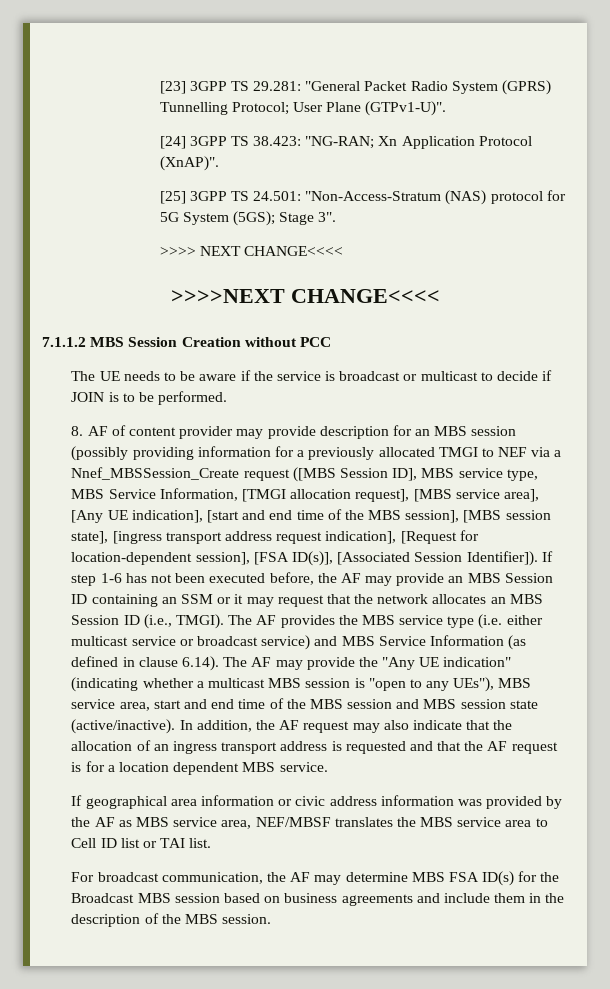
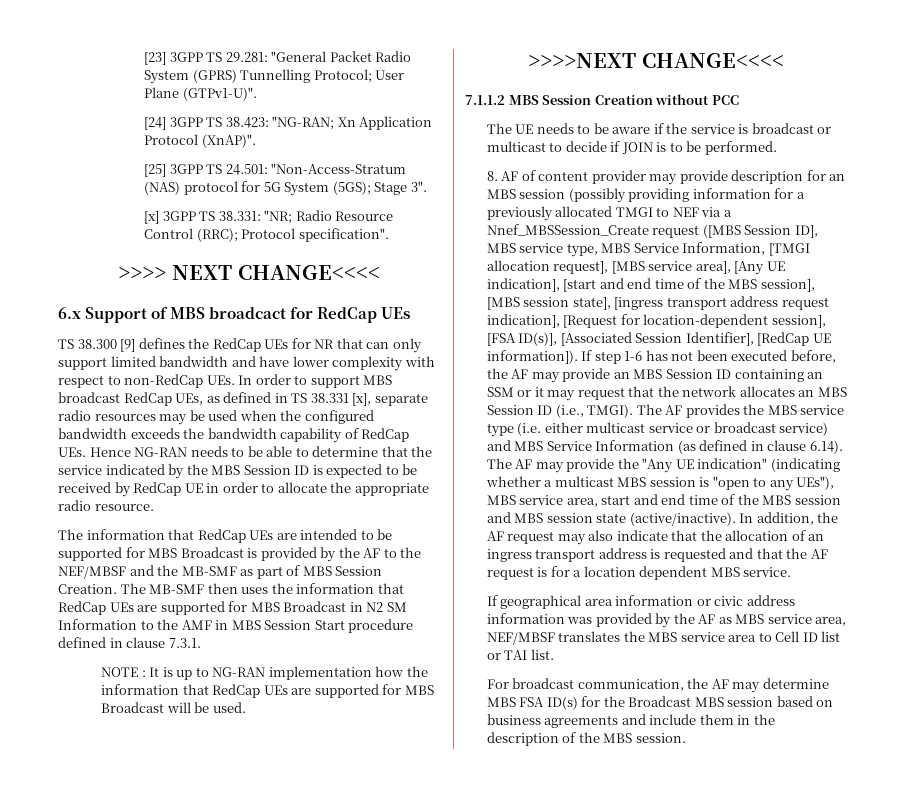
+ [x] 3GPP TS 38.331: "NR; Radio Resource Control (RRC); Protocol specification".
  >>>> NEXT CHANGE<<<<
+ 6.x Support of MBS broadcact for RedCap UEs
+ TS 38.300 [9] defines the RedCap UEs for NR that can only support limited bandwidth and have lower complexity with respect to non-RedCap UEs. In order to support MBS broadcast RedCap UEs, as defined in TS 38.331 [x], separate radio resources may be used when the configured bandwidth exceeds the bandwidth capability of RedCap UEs. Hence NG-RAN needs to be able to determine that the service indicated by the MBS Session ID is expected to be received by RedCap UE in order to allocate the appropriate radio resource.
+ The information that RedCap UEs are intended to be supported for MBS Broadcast is provided by the AF to the NEF/MBSF and the MB-SMF as part of MBS Session Creation. The MB-SMF then uses the information that RedCap UEs are supported for MBS Broadcast in N2 SM Information to the AMF in MBS Session Start procedure defined in clause 7.3.1.
+ NOTE : It is up to NG-RAN implementation how the information that RedCap UEs are supported for MBS Broadcast will be used.
- 8. AF of content provider may provide description for an MBS session (possibly providing information for a previously allocated TMGI to NEF via a Nnef_MBSSession_Create request ([MBS Session ID], MBS service type, MBS Service Information, [TMGI allocation request], [MBS service area], [Any UE indication], [start and end time of the MBS session], [MBS session state], [ingress transport address request indication], [Request for location-dependent session], [FSA ID(s)], [Associated Session Identifier]).
+ 8. AF of content provider may provide description for an MBS session (possibly providing information for a previously allocated TMGI to NEF via a Nnef_MBSSession_Create request ([MBS Session ID], MBS service type, MBS Service Information, [TMGI allocation request], [MBS service area], [Any UE indication], [start and end time of the MBS session], [MBS session state], [ingress transport address request indication], [Request for location-dependent session], [FSA ID(s)], [Associated Session Identifier], [RedCap UE information]).

